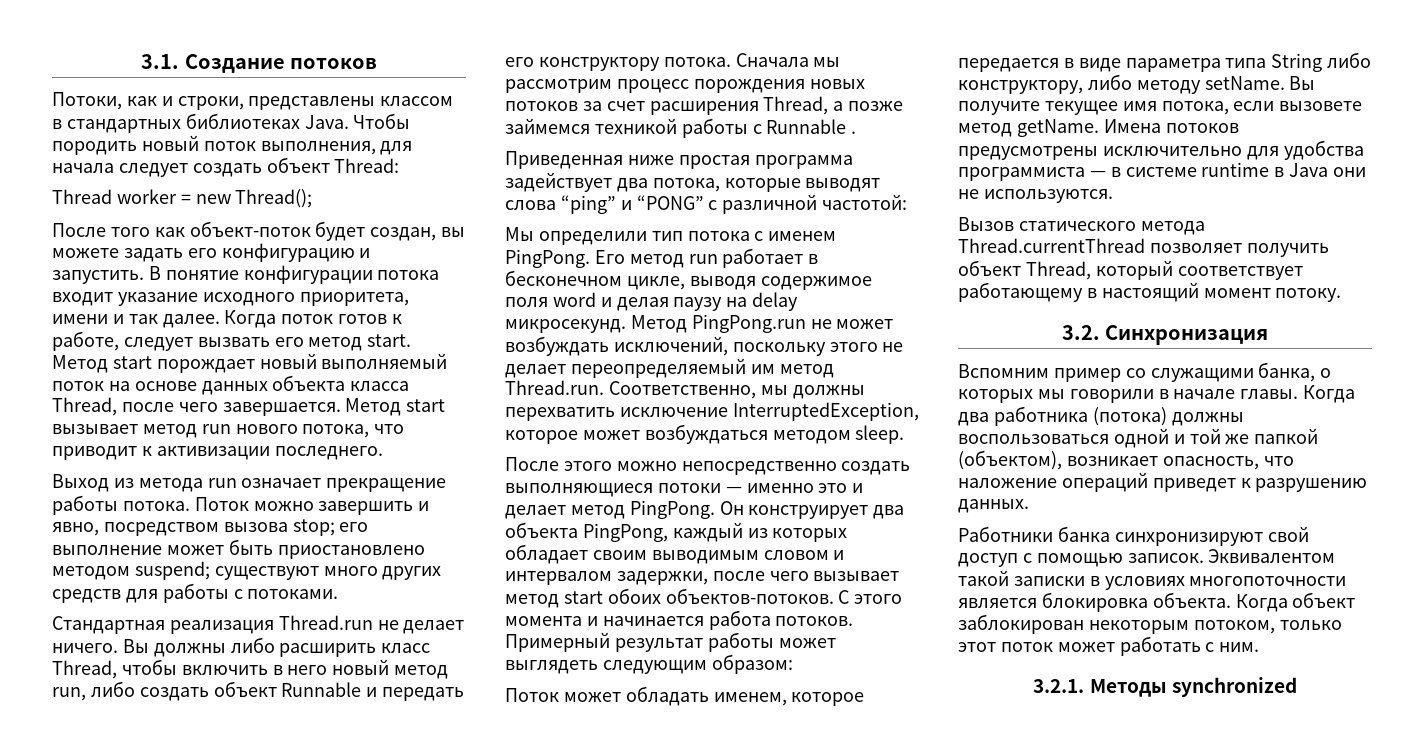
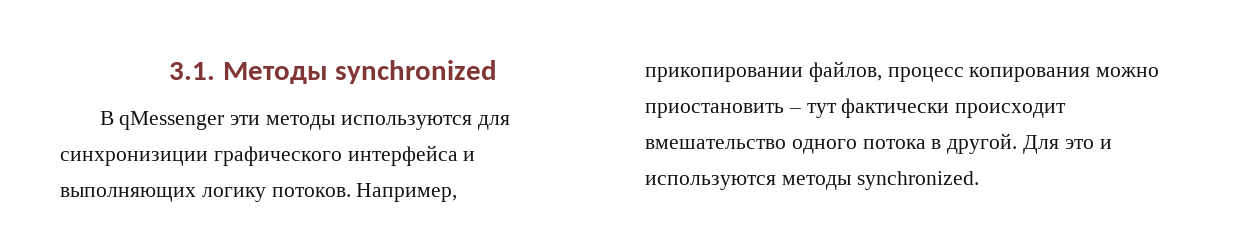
- 3.1. Создание потоков
- Потоки, как и строки, представлены классом в стандартных библиотеках Java. Чтобы породить новый поток выполнения, для начала следует создать объект Thread:
- Thread worker = new Thread();
- После того как объект-поток будет создан, вы можете задать его конфигурацию и запустить. В понятие конфигурации потока входит указание исходного приоритета, имени и так далее. Когда поток готов к работе, следует вызвать его метод start. Метод start порождает новый выполняемый поток на основе данных объекта класса Thread, после чего завершается. Метод start вызывает метод run нового потока, что приводит к активизации последнего.
- Выход из метода run означает прекращение работы потока. Поток можно завершить и явно, посредством вызова stop; его выполнение может быть приостановлено методом suspend; существуют много других средств для работы с потоками.
- Стандартная реализация Thread.run не делает ничего. Вы должны либо расширить класс Thread, чтобы включить в него новый метод run, либо создать объект Runnable и передать его конструктору потока. Сначала мы рассмотрим процесс порождения новых потоков за счет расширения Thread, а позже займемся техникой работы с Runnable .
- Приведенная ниже простая программа задействует два потока, которые выводят слова “ping” и “PONG” с различной частотой:
- Мы определили тип потока с именем PingPong. Его метод run работает в бесконечном цикле, выводя содержимое поля word и делая паузу на delay микросекунд. Метод PingPong.run не может возбуждать исключений, поскольку этого не делает переопределяемый им метод Thread.run. Соответственно, мы должны перехватить исключение InterruptedException, которое может возбуждаться методом sleep.
- После этого можно непосредственно создать выполняющиеся потоки — именно это и делает метод PingPong. Он конструирует два объекта PingPong, каждый из которых обладает своим выводимым словом и интервалом задержки, после чего вызывает метод start обоих объектов-потоков. С этого момента и начинается работа потоков. Примерный результат работы может выглядеть следующим образом:
- Поток может обладать именем, которое передается в виде параметра типа String либо конструктору, либо методу setName. Вы получите текущее имя потока, если вызовете метод getName. Имена потоков предусмотрены исключительно для удобства программиста — в системе runtime в Java они не используются.
- Вызов статического метода Thread.currentThread позволяет получить объект Thread, который соответствует работающему в настоящий момент потоку.
- 3.2. Синхронизация
- Вспомним пример со служащими банка, о которых мы говорили в начале главы. Когда два работника (потока) должны воспользоваться одной и той же папкой (объектом), возникает опасность, что наложение операций приведет к разрушению данных.
- Работники банка синхронизируют свой доступ с помощью записок. Эквивалентом такой записки в условиях многопоточности является блокировка объекта. Когда объект заблокирован некоторым потоком, только этот поток может работать с ним.
- 3.2.1. Методы synchronized
+ 3.1. Методы synchronized
+ В qMessenger эти методы используются для синхронизиции графического интерфейса и выполняющих логику потоков. Например, прикопировании файлов, процесс копирования можно приостановить – тут фактически происходит вмешательство одного потока в другой. Для это и используются методы synchronized.

